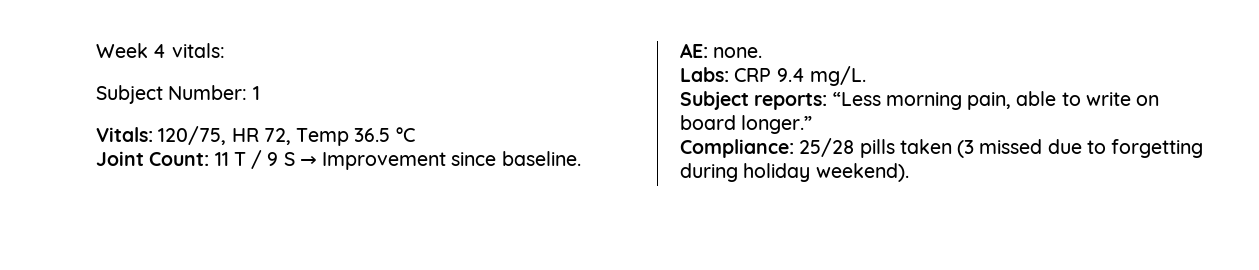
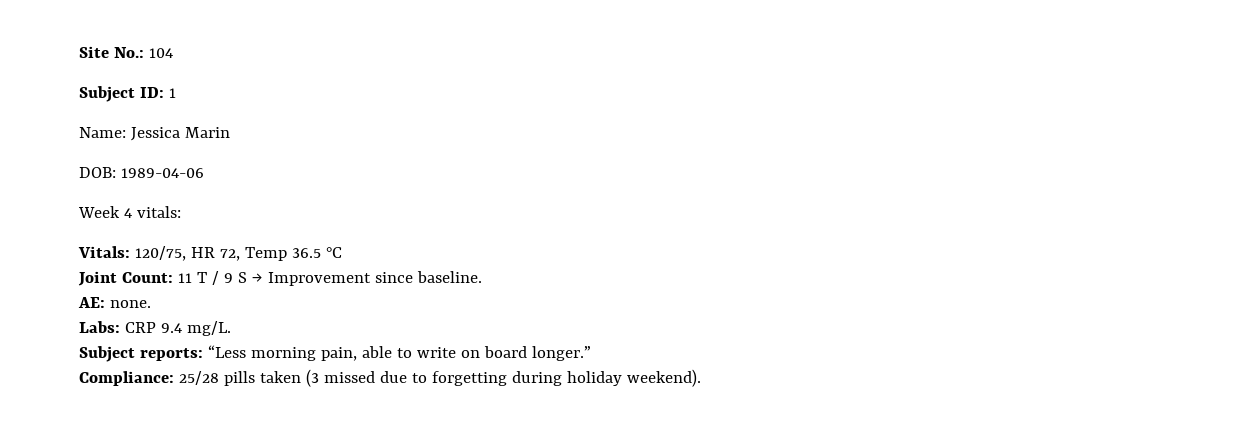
+ Site No.: 104
+ Subject ID: 1
+ Name: Jessica Marin
+ DOB: 1989-04-06
- Subject Number: 1

